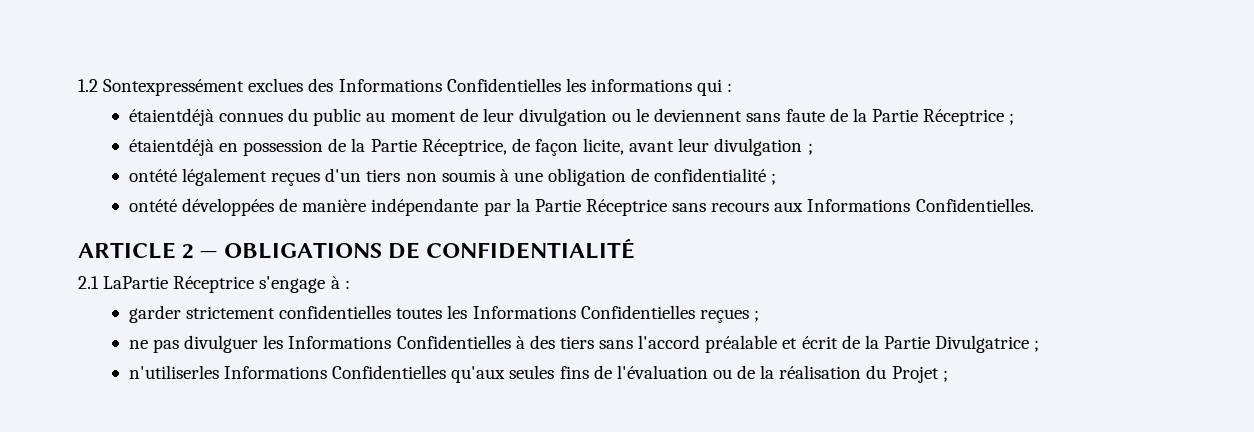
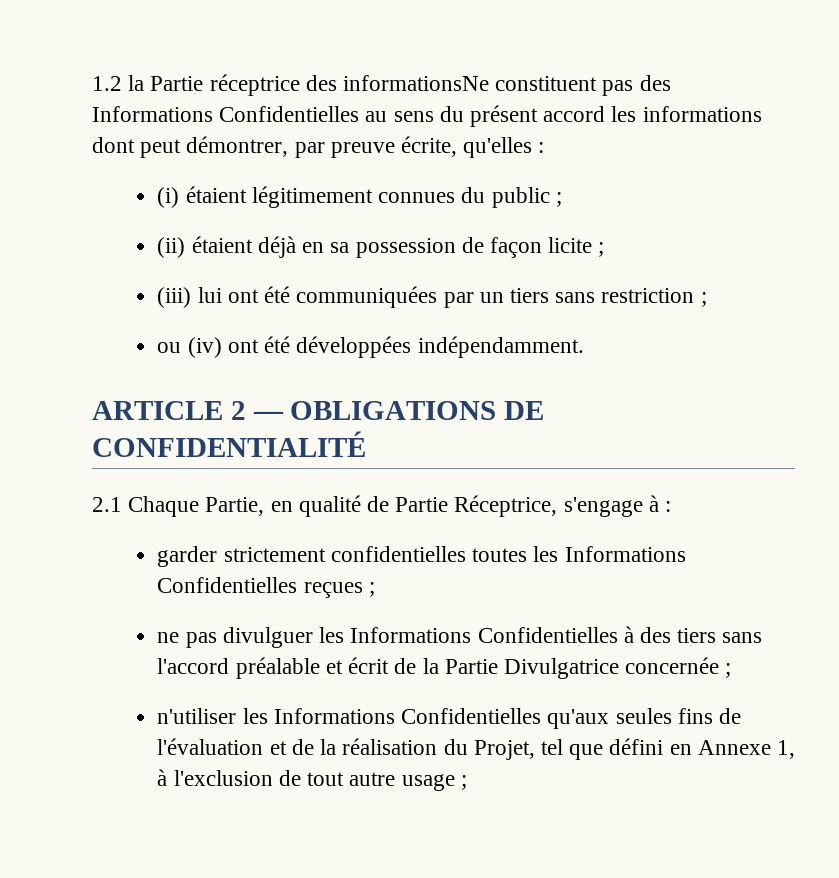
- 1.2 Sontexpressément exclues des Informations Confidentielles les informations qui :
- étaientdéjà connues du public au moment de leur divulgation ou le deviennent sans faute de la Partie Réceptrice ;
- étaientdéjà en possession de la Partie Réceptrice, de façon licite, avant leur divulgation ;
- ontété légalement reçues d'un tiers non soumis à une obligation de confidentialité ;
- ontété développées de manière indépendante par la Partie Réceptrice sans recours aux Informations Confidentielles.
+ 1.2 la Partie réceptrice des informationsNe constituent pas des Informations Confidentielles au sens du présent accord les informations dont peut démontrer, par preuve écrite, qu'elles :
+ (i) étaient légitimement connues du public ;
+ (ii) étaient déjà en sa possession de façon licite ;
+ (iii) lui ont été communiquées par un tiers sans restriction ;
+ ou (iv) ont été développées indépendamment.
- 2.1 LaPartie Réceptrice s'engage à :
+ 2.1 Chaque Partie, en qualité de Partie Réceptrice, s'engage à :
- ne pas divulguer les Informations Confidentielles à des tiers sans l'accord préalable et écrit de la Partie Divulgatrice ;
- n'utiliserles Informations Confidentielles qu'aux seules fins de l'évaluation ou de la réalisation du Projet ;
+ ne pas divulguer les Informations Confidentielles à des tiers sans l'accord préalable et écrit de la Partie Divulgatrice concernée ;
+ n'utiliser les Informations Confidentielles qu'aux seules fins de l'évaluation et de la réalisation du Projet, tel que défini en Annexe 1, à l'exclusion de tout autre usage ;

